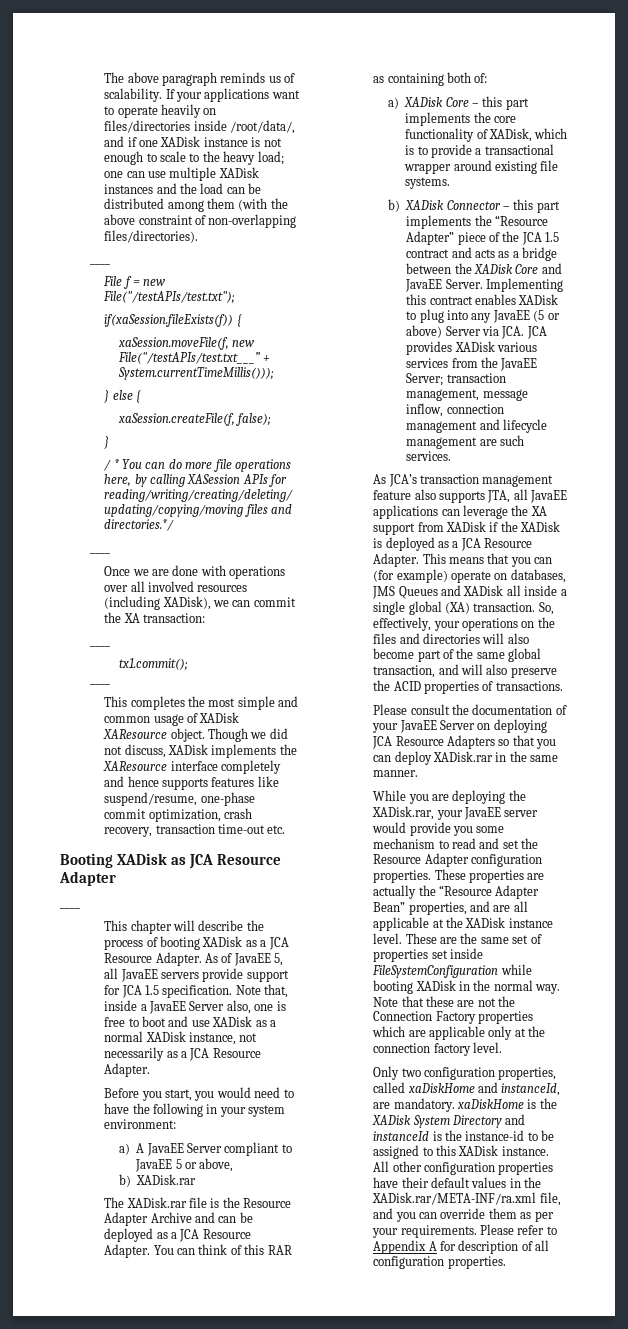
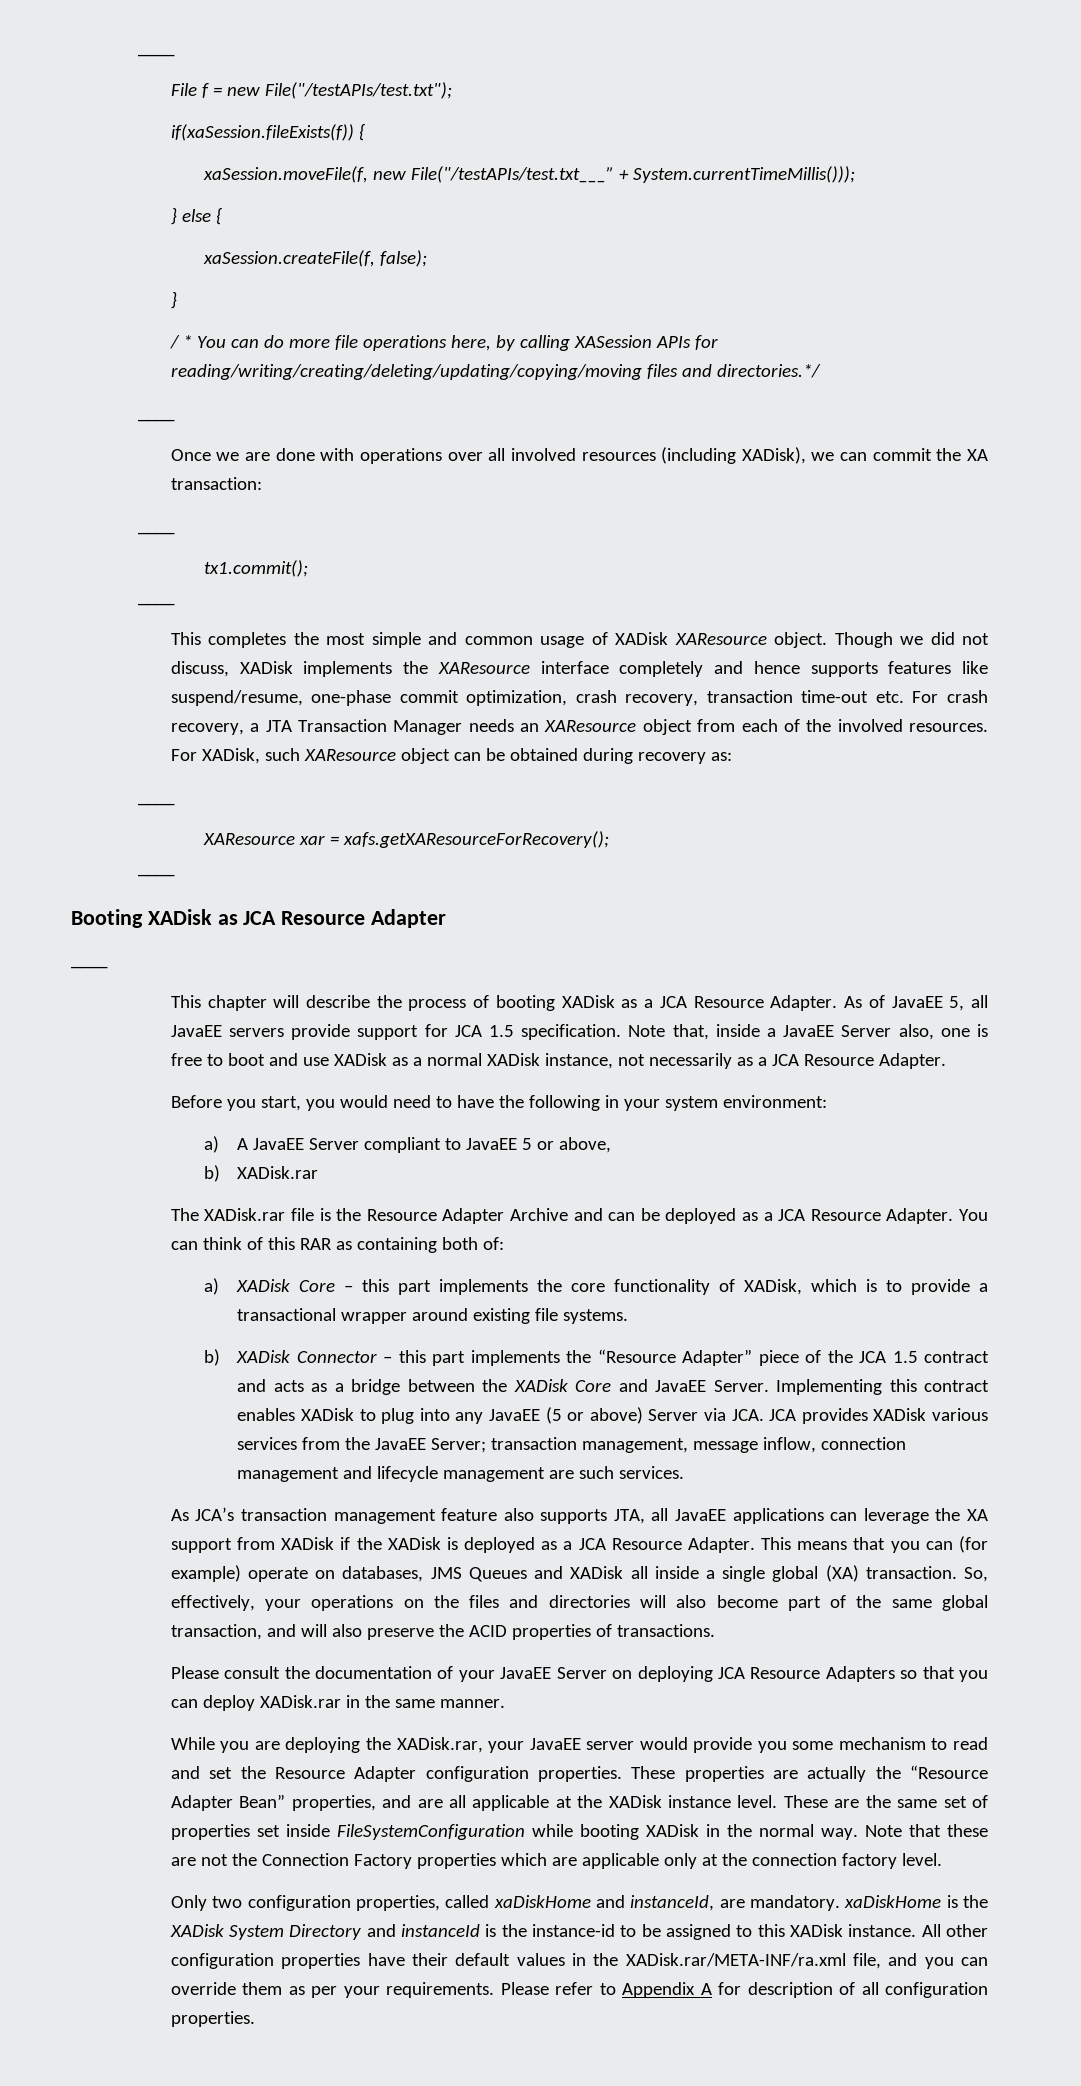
- The above paragraph reminds us of scalability. If your applications want to operate heavily on files/directories inside /root/data/, and if one XADisk instance is not enough to scale to the heavy load; one can use multiple XADisk instances and the load can be distributed among them (with the above constraint of non-overlapping files/directories).
- Though we did not discuss, XADisk implements the XAResource interface completely and hence supports features like suspend/resume, one-phase commit optimization, crash recovery, transaction time-out etc.
+ Though we did not discuss, XADisk implements the XAResource interface completely and hence supports features like suspend/resume, one-phase commit optimization, crash recovery, transaction time-out etc. For crash recovery, a JTA Transaction Manager needs an XAResource object from each of the involved resources. For XADisk, such XAResource object can be obtained during recovery as:
+ ____
+ XAResource xar = xafs.getXAResourceForRecovery();
+ ____

